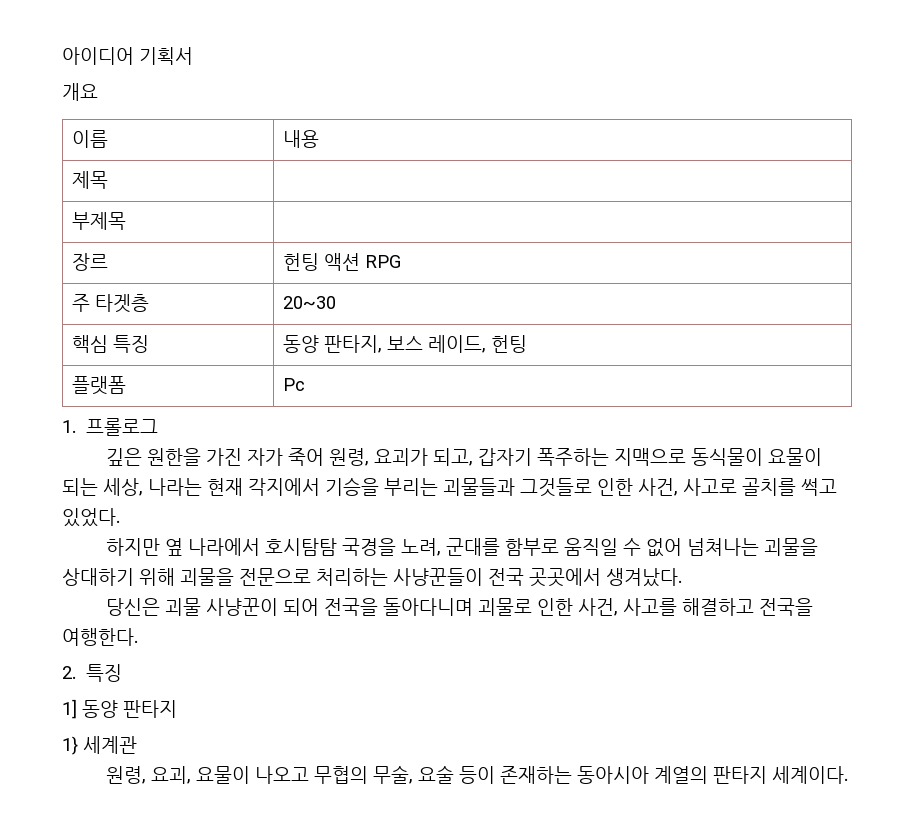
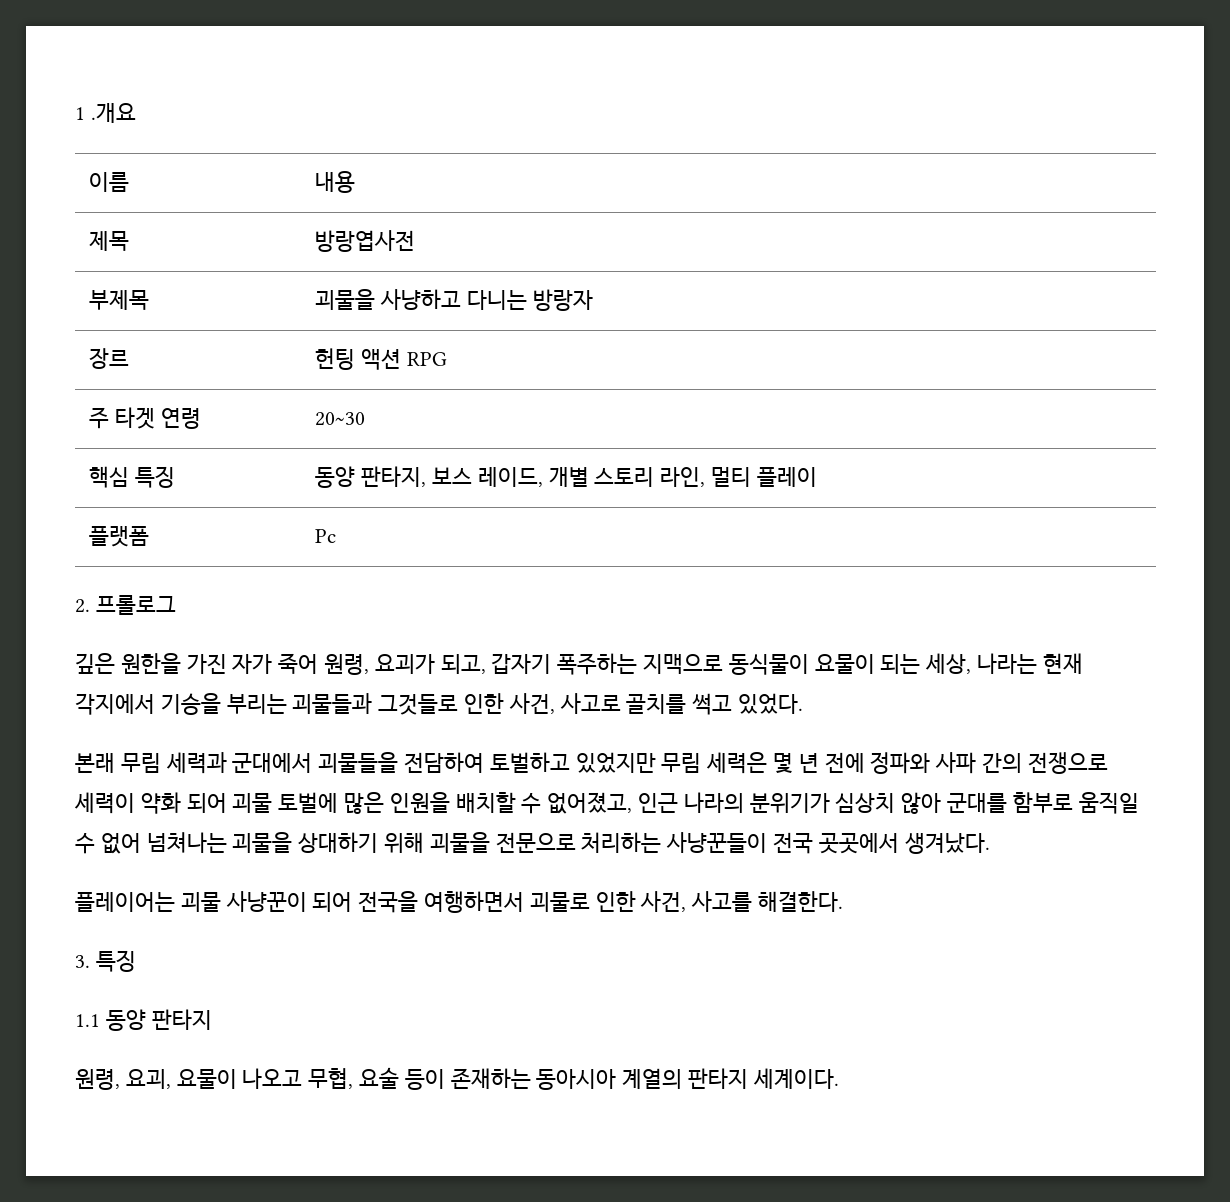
- 아이디어 기획서
- 개요
+ 1 .개요
- 제목 |
+ 제목 | 방랑엽사전
- 부제목 |
+ 부제목 | 괴물을 사냥하고 다니는 방랑자
- 주 타겟층 | 20~30
+ 주 타겟 연령 | 20~30
- 핵심 특징 | 동양 판타지, 보스 레이드, 헌팅
+ 핵심 특징 | 동양 판타지, 보스 레이드, 개별 스토리 라인, 멀티 플레이
- 1. 프롤로그
+ 2. 프롤로그
- 하지만 옆 나라에서 호시탐탐 국경을 노려, 군대를 함부로 움직일 수 없어 넘쳐나는 괴물을 상대하기 위해 괴물을 전문으로 처리하는 사냥꾼들이 전국 곳곳에서 생겨났다.
+ 본래 무림 세력과 군대에서 괴물들을 전담하여 토벌하고 있었지만 무림 세력은 몇 년 전에 정파와 사파 간의 전쟁으로 세력이 약화 되어 괴물 토벌에 많은 인원을 배치할 수 없어졌고, 인근 나라의 분위기가 심상치 않아 군대를 함부로 움직일 수 없어 넘쳐나는 괴물을 상대하기 위해 괴물을 전문으로 처리하는 사냥꾼들이 전국 곳곳에서 생겨났다.
- 당신은 괴물 사냥꾼이 되어 전국을 돌아다니며 괴물로 인한 사건, 사고를 해결하고 전국을 여행한다.
- 2. 특징
+ 플레이어는 괴물 사냥꾼이 되어 전국을 여행하면서 괴물로 인한 사건, 사고를 해결한다.
+ 3. 특징
- 1] 동양 판타지
+ 1.1 동양 판타지
- 1} 세계관
- 원령, 요괴, 요물이 나오고 무협의 무술, 요술 등이 존재하는 동아시아 계열의 판타지 세계이다.
+ 원령, 요괴, 요물이 나오고 무협, 요술 등이 존재하는 동아시아 계열의 판타지 세계이다.

